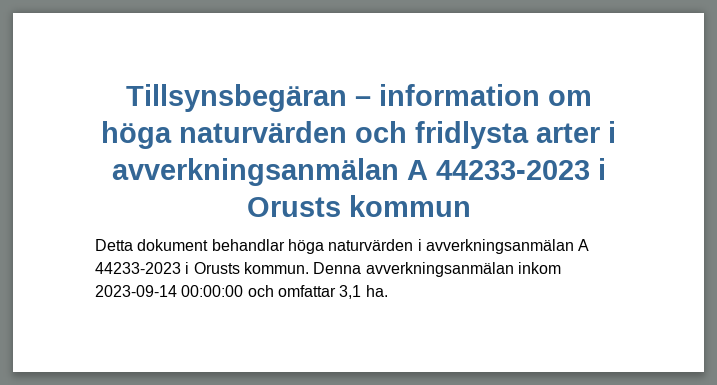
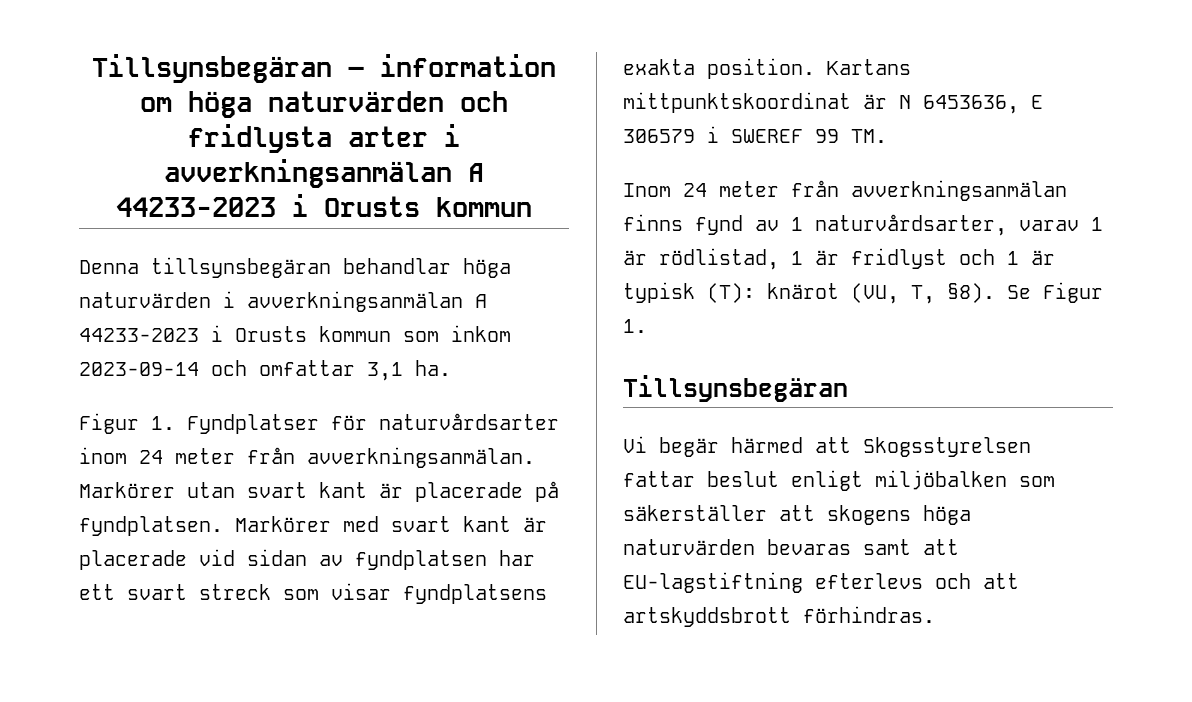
- Detta dokument behandlar höga naturvärden i avverkningsanmälan A 44233-2023 i Orusts kommun. Denna avverkningsanmälan inkom 2023-09-14 00:00:00 och omfattar 3,1 ha.
+ Denna tillsynsbegäran behandlar höga naturvärden i avverkningsanmälan A 44233-2023 i Orusts kommun som inkom 2023-09-14 och omfattar 3,1 ha.
+ Figur 1. Fyndplatser för naturvårdsarter inom 24 meter från avverkningsanmälan. Markörer utan svart kant är placerade på fyndplatsen. Markörer med svart kant är placerade vid sidan av fyndplatsen har ett svart streck som visar fyndplatsens exakta position. Kartans mittpunktskoordinat är N 6453636, E 306579 i SWEREF 99 TM.
+ Inom 24 meter från avverkningsanmälan finns fynd av 1 naturvårdsarter, varav 1 är rödlistad, 1 är fridlyst och 1 är typisk (T): knärot (VU, T, §8). Se Figur 1.
+ Tillsynsbegäran
+ Vi begär härmed att Skogsstyrelsen fattar beslut enligt miljöbalken som säkerställer att skogens höga naturvärden bevaras samt att EU-lagstiftning efterlevs och att artskyddsbrott förhindras.

